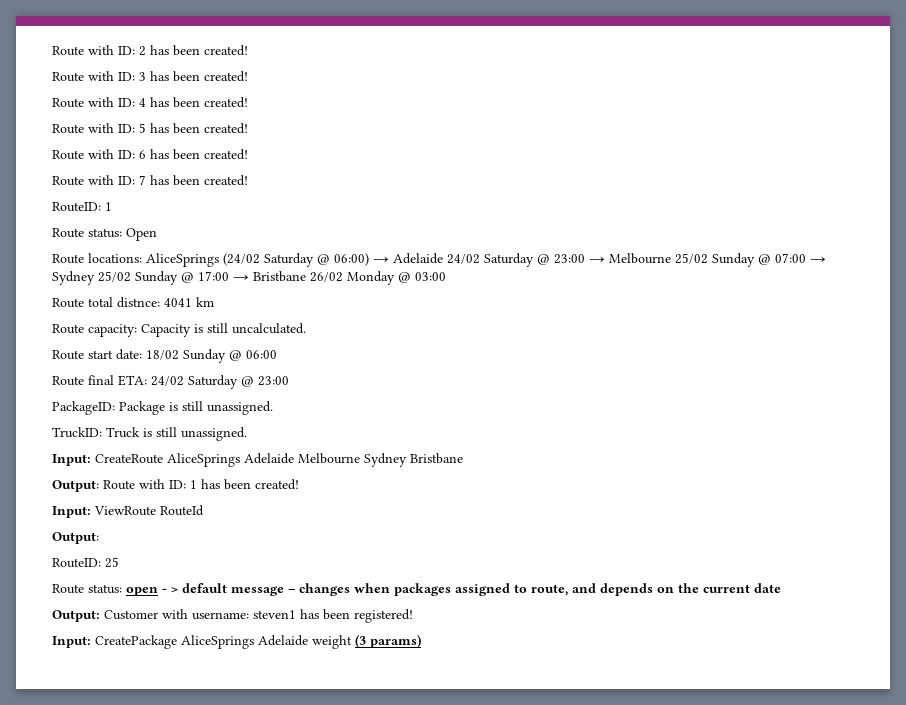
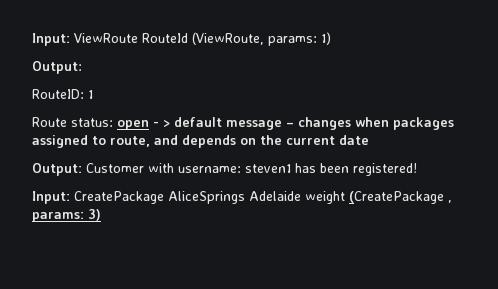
- Route with ID: 2 has been created!
- Route with ID: 3 has been created!
- Route with ID: 4 has been created!
- Route with ID: 5 has been created!
- Route with ID: 6 has been created!
- Route with ID: 7 has been created!
- RouteID: 1
- Route status: Open
- Route locations: AliceSprings (24/02 Saturday @ 06:00) → Adelaide 24/02 Saturday @ 23:00 → Melbourne 25/02 Sunday @ 07:00 → Sydney 25/02 Sunday @ 17:00 → Bristbane 26/02 Monday @ 03:00
- Route total distnce: 4041 km
- Route capacity: Capacity is still uncalculated.
- Route start date: 18/02 Sunday @ 06:00
- Route final ETA: 24/02 Saturday @ 23:00
- PackageID: Package is still unassigned.
- TruckID: Truck is still unassigned.
- Input: CreateRoute AliceSprings Adelaide Melbourne Sydney Bristbane
- Output: Route with ID: 1 has been created!
- Input: ViewRoute RouteId
+ Input: ViewRoute RouteId (ViewRoute, params: 1)
- RouteID: 25
+ RouteID: 1
- Input: CreatePackage AliceSprings Adelaide weight (3 params)
+ Input: CreatePackage AliceSprings Adelaide weight (CreatePackage , params: 3)

